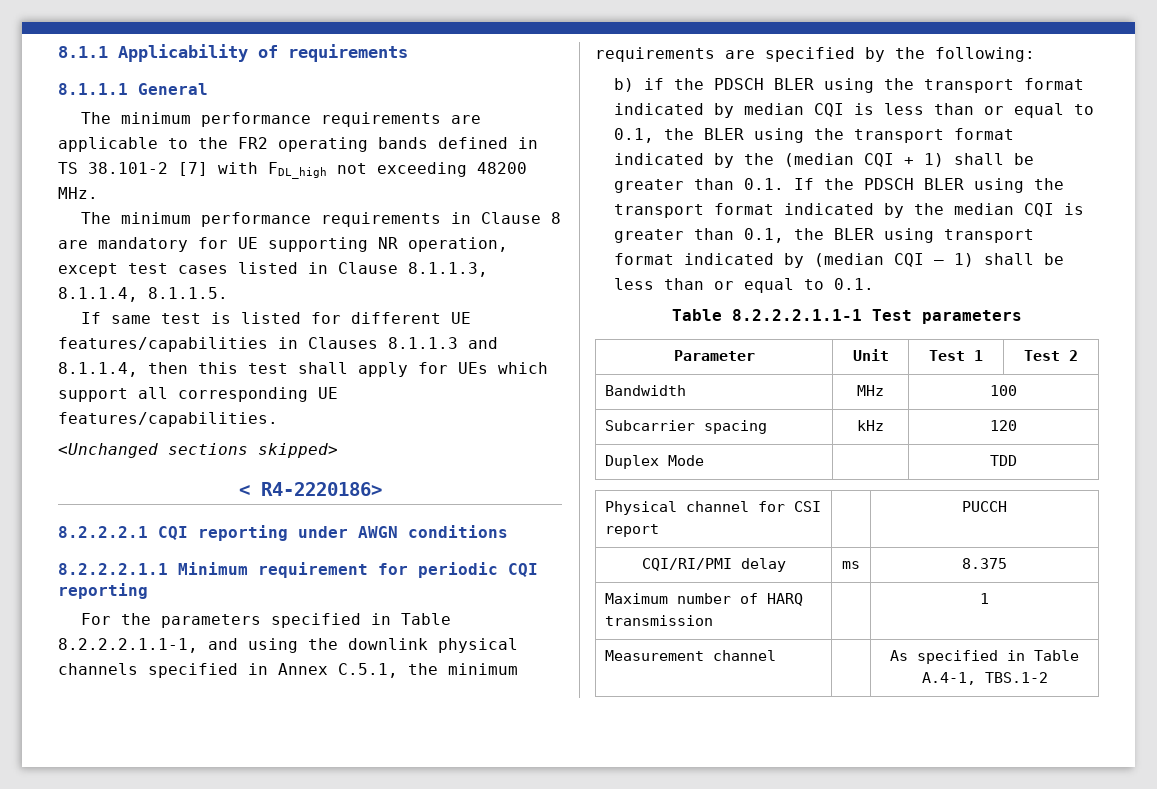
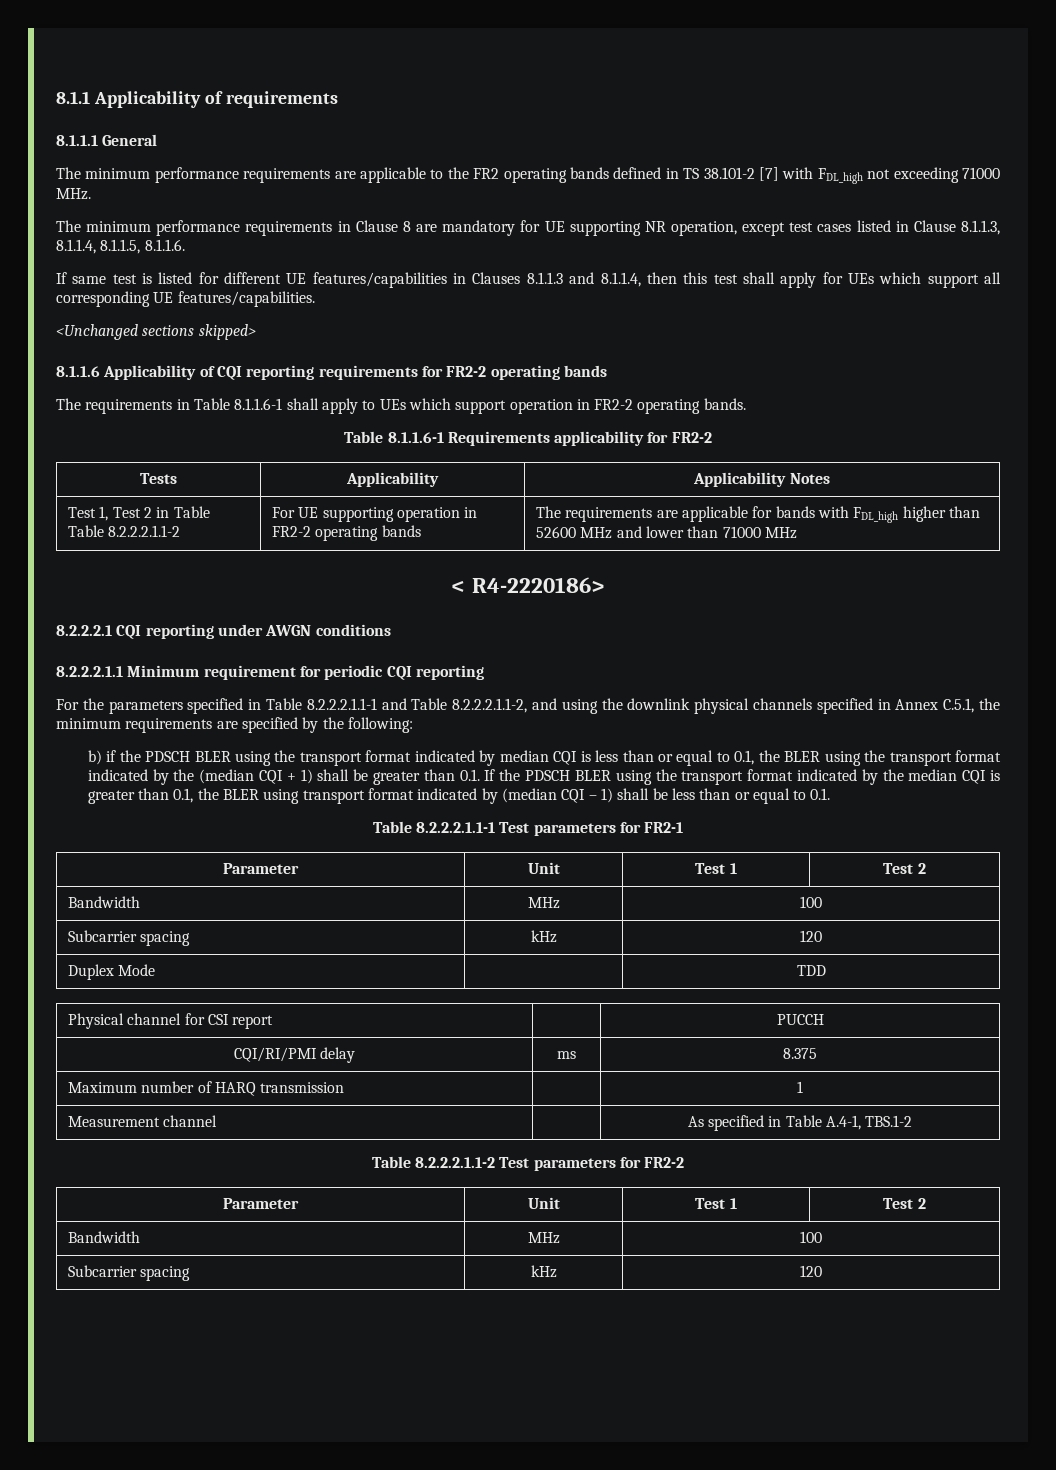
- The minimum performance requirements are applicable to the FR2 operating bands defined in TS 38.101-2 [7] with FDL_high not exceeding 48200 MHz.
+ The minimum performance requirements are applicable to the FR2 operating bands defined in TS 38.101-2 [7] with FDL_high not exceeding 71000 MHz.
- The minimum performance requirements in Clause 8 are mandatory for UE supporting NR operation, except test cases listed in Clause 8.1.1.3, 8.1.1.4, 8.1.1.5.
+ The minimum performance requirements in Clause 8 are mandatory for UE supporting NR operation, except test cases listed in Clause 8.1.1.3, 8.1.1.4, 8.1.1.5, 8.1.1.6.
+ 8.1.1.6 Applicability of CQI reporting requirements for FR2-2 operating bands
+ The requirements in Table 8.1.1.6-1 shall apply to UEs which support operation in FR2-2 operating bands.
+ Table 8.1.1.6-1 Requirements applicability for FR2-2
+ Tests | Applicability | Applicability Notes
+ Test 1, Test 2 in Table Table 8.2.2.2.1.1-2 | For UE supporting operation in FR2-2 operating bands | The requirements are applicable for bands with FDL_high higher than 52600 MHz and lower than 71000 MHz
- For the parameters specified in Table 8.2.2.2.1.1-1, and using the downlink physical channels specified in Annex C.5.1, the minimum requirements are specified by the following:
+ For the parameters specified in Table 8.2.2.2.1.1-1 and Table 8.2.2.2.1.1-2, and using the downlink physical channels specified in Annex C.5.1, the minimum requirements are specified by the following:
- Table 8.2.2.2.1.1-1 Test parameters
+ Table 8.2.2.2.1.1-1 Test parameters for FR2-1
+ Table 8.2.2.2.1.1-2 Test parameters for FR2-2
+ Parameter | Unit | Test 1 | Test 2
+ Bandwidth | MHz | 100
+ Subcarrier spacing | kHz | 120

